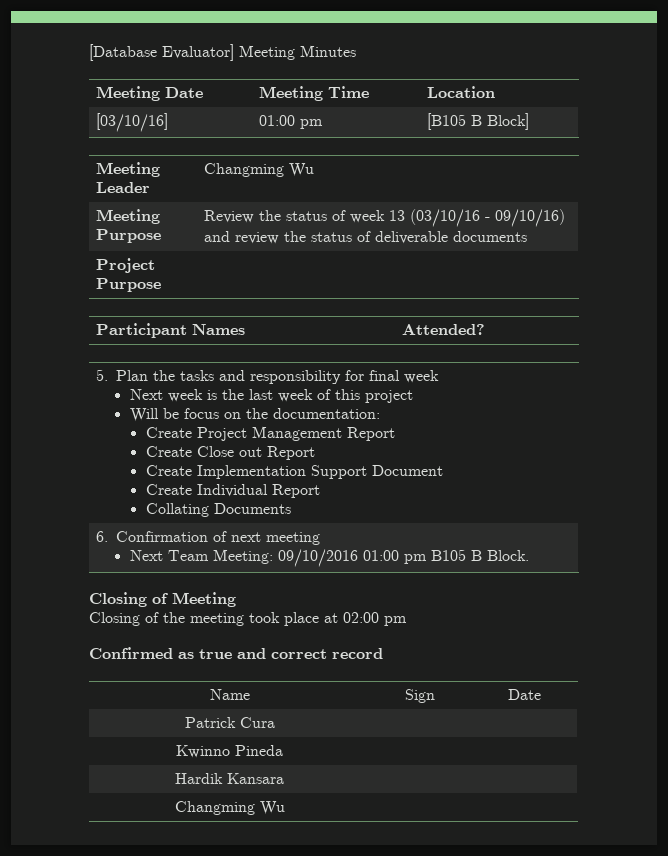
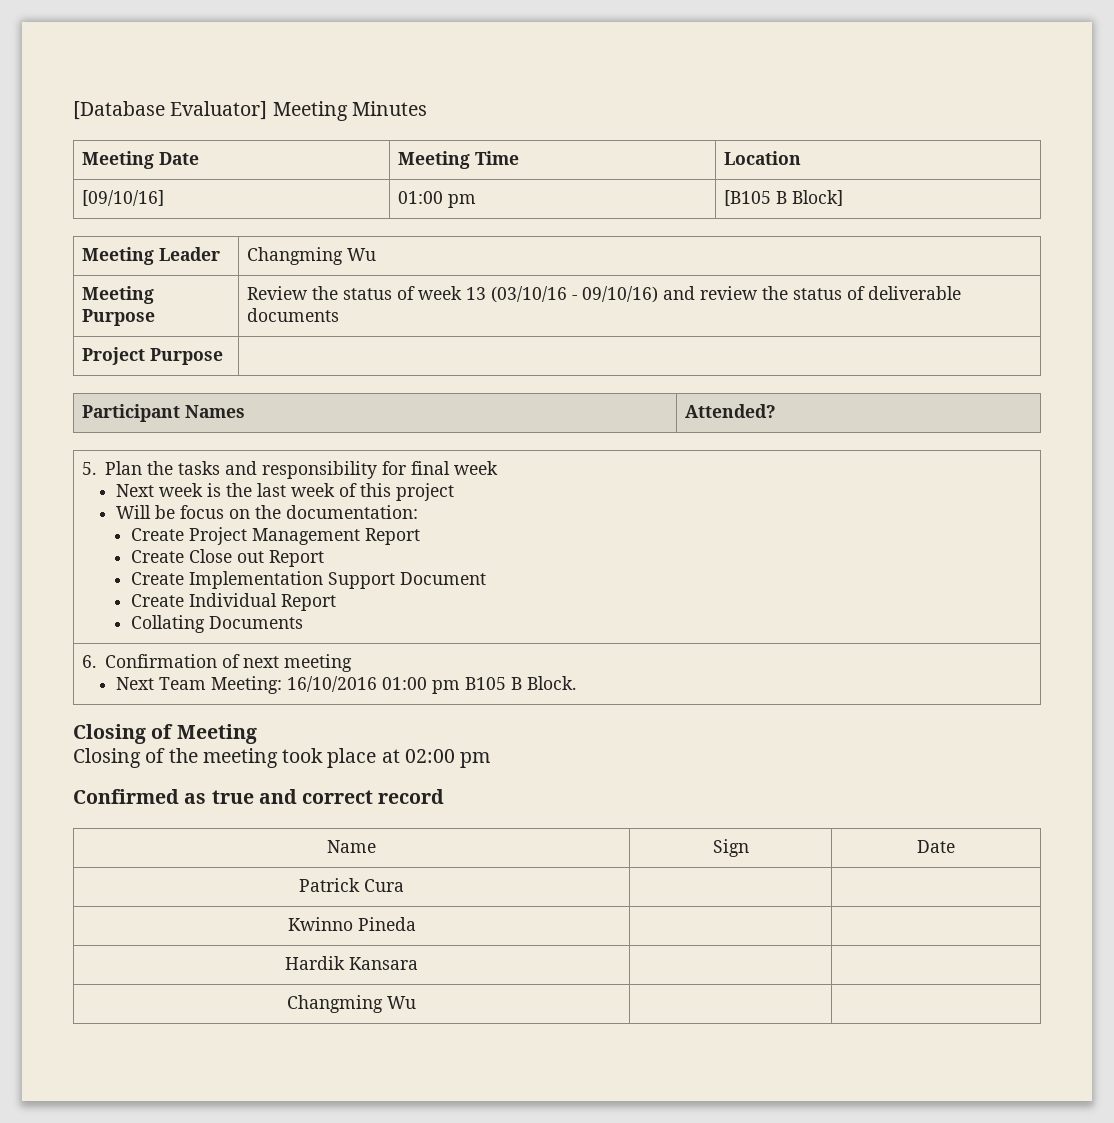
- [03/10/16] | 01:00 pm | [B105 B Block]
+ [09/10/16] | 01:00 pm | [B105 B Block]
  6. Confirmation of next meeting
- Next Team Meeting: 09/10/2016 01:00 pm B105 B Block.
+ Next Team Meeting: 16/10/2016 01:00 pm B105 B Block.

